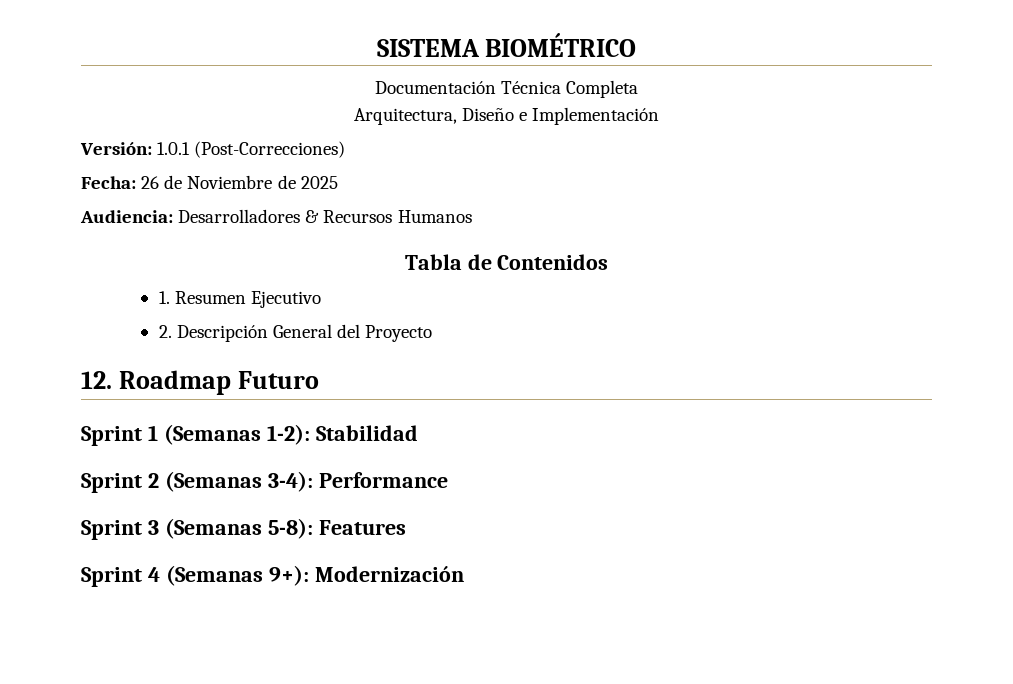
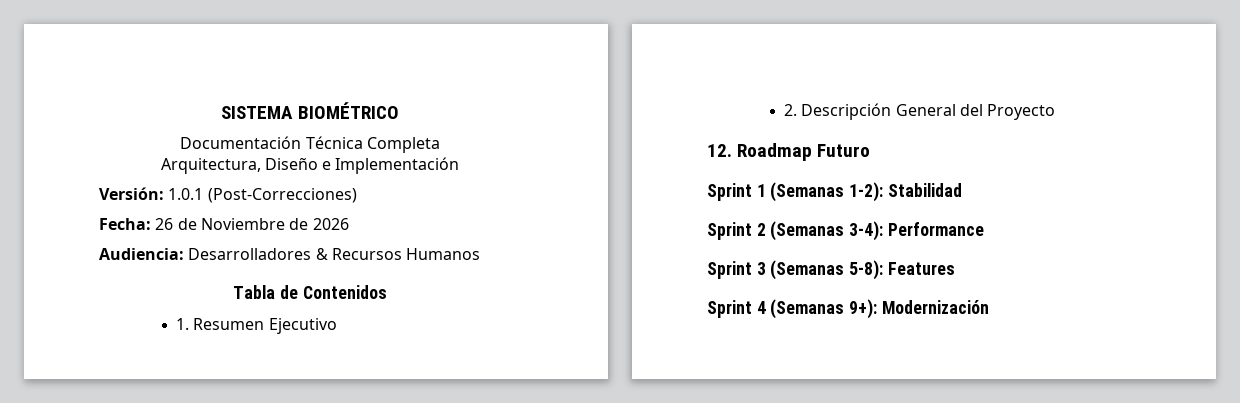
- Fecha: 26 de Noviembre de 2025
+ Fecha: 26 de Noviembre de 2026

